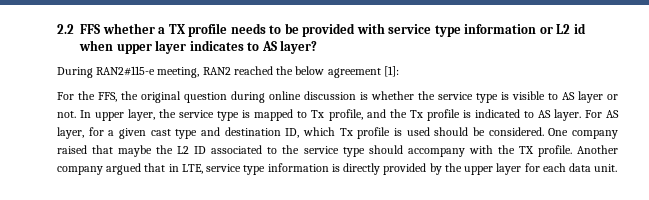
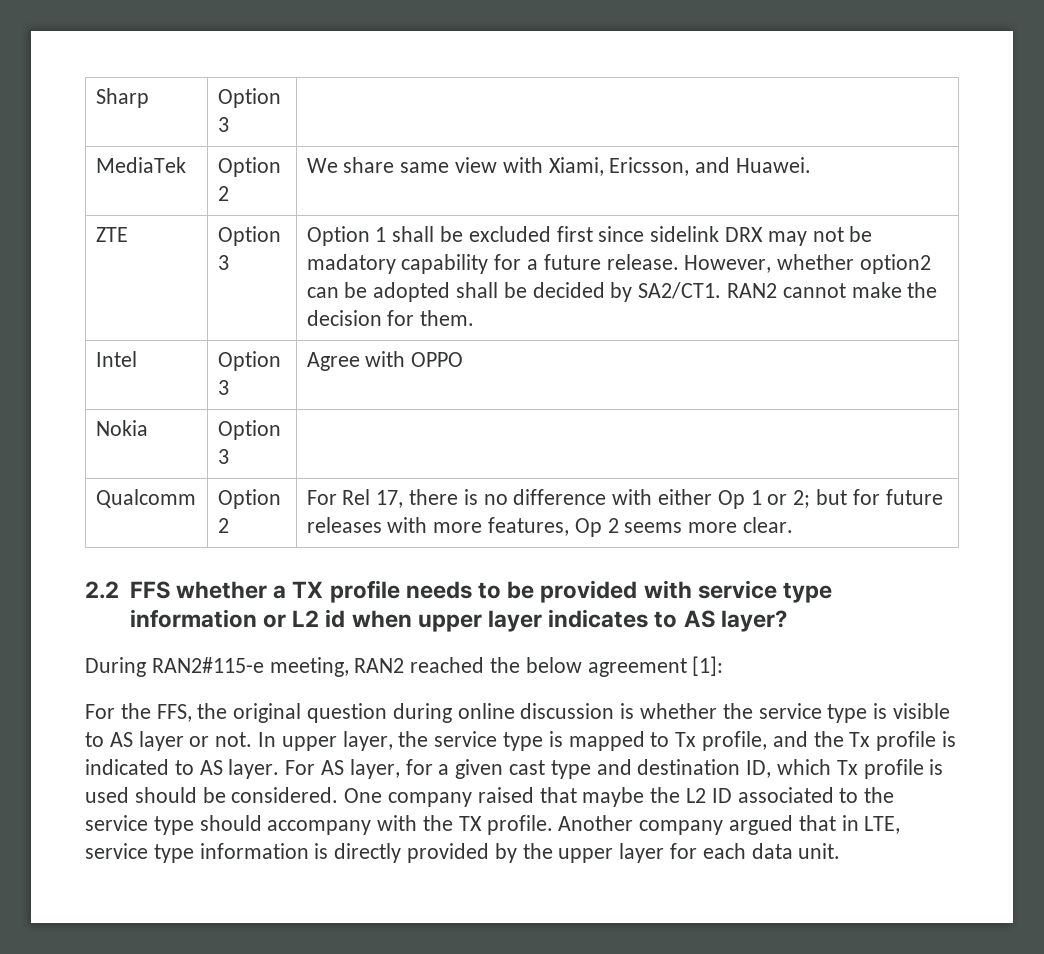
+ Sharp | Option 3 |
+ MediaTek | Option 2 | We share same view with Xiami, Ericsson, and Huawei.
+ ZTE | Option 3 | Option 1 shall be excluded first since sidelink DRX may not be madatory capability for a future release. However, whether option2 can be adopted shall be decided by SA2/CT1. RAN2 cannot make the decision for them.
+ Intel | Option 3 | Agree with OPPO
+ Nokia | Option 3 |
+ Qualcomm | Option 2 | For Rel 17, there is no difference with either Op 1 or 2; but for future releases with more features, Op 2 seems more clear.

